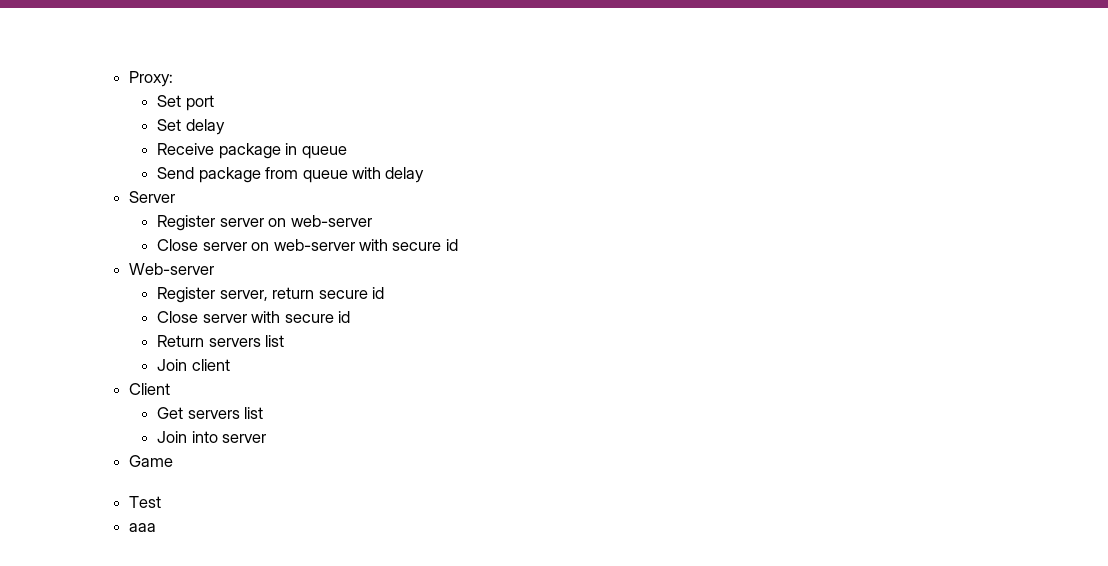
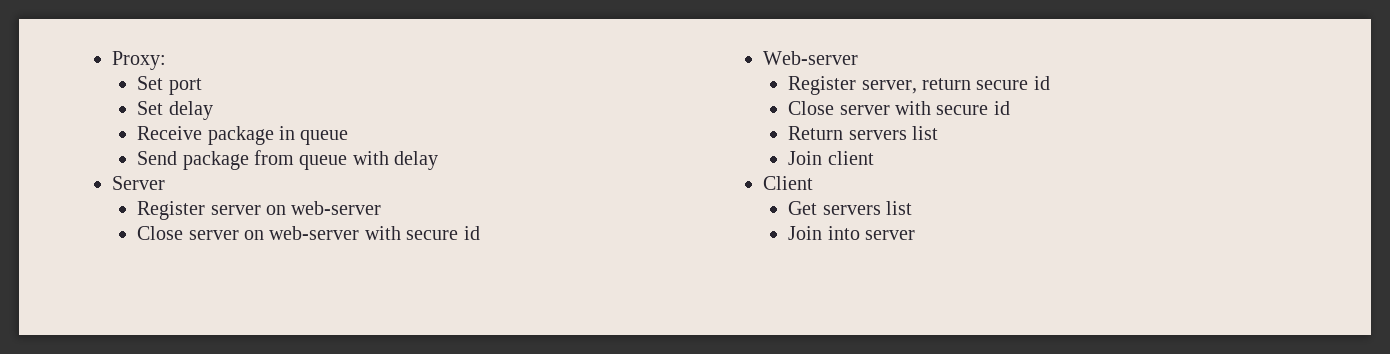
- Game
- Test
- aaa

